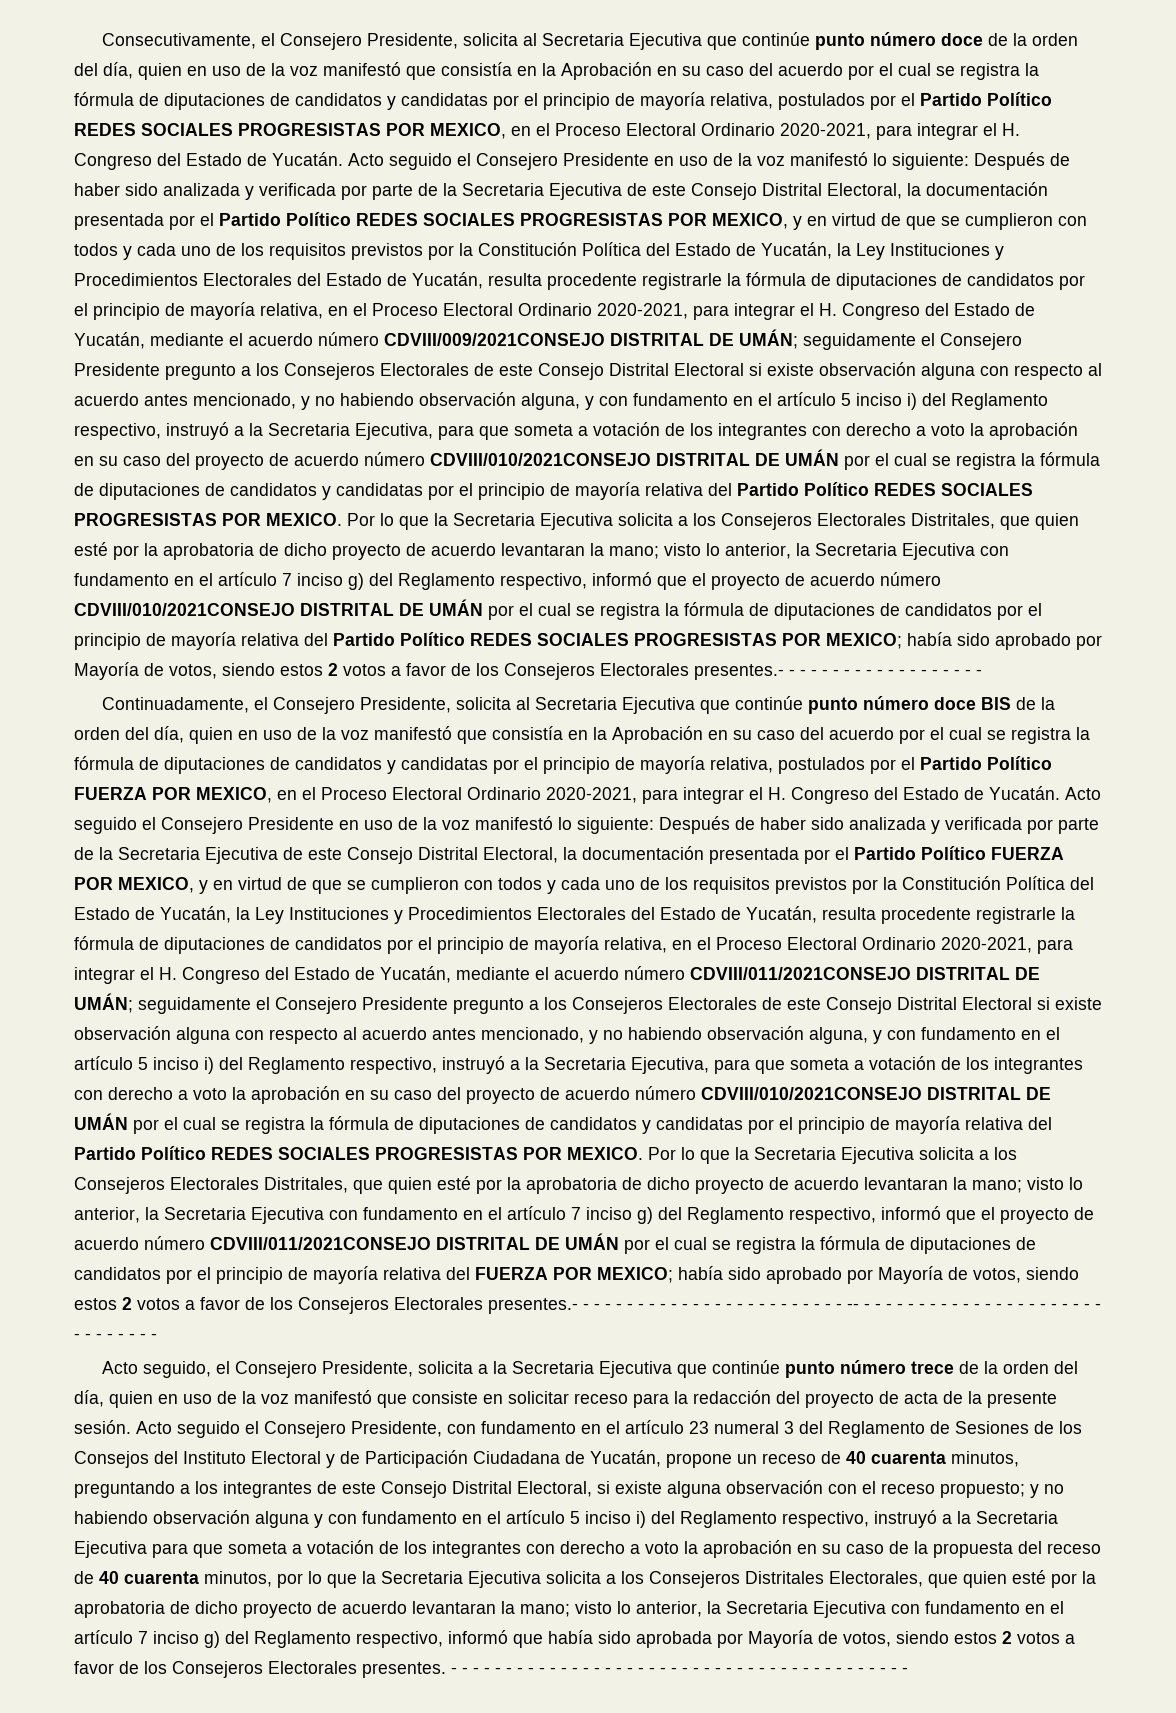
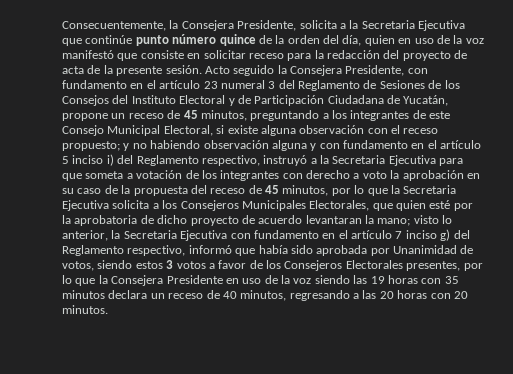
- Consecutivamente, el Consejero Presidente, solicita al Secretaria Ejecutiva que continúe punto número doce de la orden del día, quien en uso de la voz manifestó que consistía en la Aprobación en su caso del acuerdo por el cual se registra la fórmula de diputaciones de candidatos y candidatas por el principio de mayoría relativa, postulados por el Partido Político REDES SOCIALES PROGRESISTAS POR MEXICO, en el Proceso Electoral Ordinario 2020-2021, para integrar el H. Congreso del Estado de Yucatán. Acto seguido el Consejero Presidente en uso de la voz manifestó lo siguiente: Después de haber sido analizada y verificada por parte de la Secretaria Ejecutiva de este Consejo Distrital Electoral, la documentación presentada por el Partido Político REDES SOCIALES PROGRESISTAS POR MEXICO, y en virtud de que se cumplieron con todos y cada uno de los requisitos previstos por la Constitución Política del Estado de Yucatán, la Ley Instituciones y Procedimientos Electorales del Estado de Yucatán, resulta procedente registrarle la fórmula de diputaciones de candidatos por el principio de mayoría relativa, en el Proceso Electoral Ordinario 2020-2021, para integrar el H. Congreso del Estado de Yucatán, mediante el acuerdo número CDVIII/009/2021CONSEJO DISTRITAL DE UMÁN; seguidamente el Consejero Presidente pregunto a los Consejeros Electorales de este Consejo Distrital Electoral si existe observación alguna con respecto al acuerdo antes mencionado, y no habiendo observación alguna, y con fundamento en el artículo 5 inciso i) del Reglamento respectivo, instruyó a la Secretaria Ejecutiva, para que someta a votación de los integrantes con derecho a voto la aprobación en su caso del proyecto de acuerdo número CDVIII/010/2021CONSEJO DISTRITAL DE UMÁN por el cual se registra la fórmula de diputaciones de candidatos y candidatas por el principio de mayoría relativa del Partido Político REDES SOCIALES PROGRESISTAS POR MEXICO. Por lo que la Secretaria Ejecutiva solicita a los Consejeros Electorales Distritales, que quien esté por la aprobatoria de dicho proyecto de acuerdo levantaran la mano; visto lo anterior, la Secretaria Ejecutiva con fundamento en el artículo 7 inciso g) del Reglamento respectivo, informó que el proyecto de acuerdo número CDVIII/010/2021CONSEJO DISTRITAL DE UMÁN por el cual se registra la fórmula de diputaciones de candidatos por el principio de mayoría relativa del Partido Político REDES SOCIALES PROGRESISTAS POR MEXICO; había sido aprobado por Mayoría de votos, siendo estos 2 votos a favor de los Consejeros Electorales presentes.- - - - - - - - - - - - - - - - - - -
- Continuadamente, el Consejero Presidente, solicita al Secretaria Ejecutiva que continúe punto número doce BIS de la orden del día, quien en uso de la voz manifestó que consistía en la Aprobación en su caso del acuerdo por el cual se registra la fórmula de diputaciones de candidatos y candidatas por el principio de mayoría relativa, postulados por el Partido Político FUERZA POR MEXICO, en el Proceso Electoral Ordinario 2020-2021, para integrar el H. Congreso del Estado de Yucatán. Acto seguido el Consejero Presidente en uso de la voz manifestó lo siguiente: Después de haber sido analizada y verificada por parte de la Secretaria Ejecutiva de este Consejo Distrital Electoral, la documentación presentada por el Partido Político FUERZA POR MEXICO, y en virtud de que se cumplieron con todos y cada uno de los requisitos previstos por la Constitución Política del Estado de Yucatán, la Ley Instituciones y Procedimientos Electorales del Estado de Yucatán, resulta procedente registrarle la fórmula de diputaciones de candidatos por el principio de mayoría relativa, en el Proceso Electoral Ordinario 2020-2021, para integrar el H. Congreso del Estado de Yucatán, mediante el acuerdo número CDVIII/011/2021CONSEJO DISTRITAL DE UMÁN; seguidamente el Consejero Presidente pregunto a los Consejeros Electorales de este Consejo Distrital Electoral si existe observación alguna con respecto al acuerdo antes mencionado, y no habiendo observación alguna, y con fundamento en el artículo 5 inciso i) del Reglamento respectivo, instruyó a la Secretaria Ejecutiva, para que someta a votación de los integrantes con derecho a voto la aprobación en su caso del proyecto de acuerdo número CDVIII/010/2021CONSEJO DISTRITAL DE UMÁN por el cual se registra la fórmula de diputaciones de candidatos y candidatas por el principio de mayoría relativa del Partido Político REDES SOCIALES PROGRESISTAS POR MEXICO. Por lo que la Secretaria Ejecutiva solicita a los Consejeros Electorales Distritales, que quien esté por la aprobatoria de dicho proyecto de acuerdo levantaran la mano; visto lo anterior, la Secretaria Ejecutiva con fundamento en el artículo 7 inciso g) del Reglamento respectivo, informó que el proyecto de acuerdo número CDVIII/011/2021CONSEJO DISTRITAL DE UMÁN por el cual se registra la fórmula de diputaciones de candidatos por el principio de mayoría relativa del FUERZA POR MEXICO; había sido aprobado por Mayoría de votos, siendo estos 2 votos a favor de los Consejeros Electorales presentes.- - - - - - - - - - - - - - - - - - - - - - - - - -- - - - - - - - - - - - - - - - - - - - - - - - - - - - - - -
- Acto seguido, el Consejero Presidente, solicita a la Secretaria Ejecutiva que continúe punto número trece de la orden del día, quien en uso de la voz manifestó que consiste en solicitar receso para la redacción del proyecto de acta de la presente sesión.
+ Consecuentemente, la Consejera Presidente, solicita a la Secretaria Ejecutiva que continúe punto número quince de la orden del día, quien en uso de la voz manifestó que consiste en solicitar receso para la redacción del proyecto de acta de la presente sesión.
- Acto seguido el Consejero Presidente, con fundamento en el artículo 23 numeral 3 del Reglamento de Sesiones de los Consejos del Instituto Electoral y de Participación Ciudadana de Yucatán, propone un receso de 40 cuarenta minutos, preguntando a los integrantes de este Consejo Distrital Electoral, si existe alguna observación con el receso propuesto;
+ Acto seguido la Consejera Presidente, con fundamento en el artículo 23 numeral 3 del Reglamento de Sesiones de los Consejos del Instituto Electoral y de Participación Ciudadana de Yucatán, propone un receso de 45 minutos, preguntando a los integrantes de este Consejo Municipal Electoral, si existe alguna observación con el receso propuesto;
- y no habiendo observación alguna y con fundamento en el artículo 5 inciso i) del Reglamento respectivo, instruyó a la Secretaria Ejecutiva para que someta a votación de los integrantes con derecho a voto la aprobación en su caso de la propuesta del receso de 40 cuarenta minutos, por lo que la Secretaria Ejecutiva solicita a los Consejeros Distritales Electorales, que quien esté por la aprobatoria de dicho proyecto de acuerdo levantaran la mano;
+ y no habiendo observación alguna y con fundamento en el artículo 5 inciso i) del Reglamento respectivo, instruyó a la Secretaria Ejecutiva para que someta a votación de los integrantes con derecho a voto la aprobación en su caso de la propuesta del receso de 45 minutos, por lo que la Secretaria Ejecutiva solicita a los Consejeros Municipales Electorales, que quien esté por la aprobatoria de dicho proyecto de acuerdo levantaran la mano;
- visto lo anterior, la Secretaria Ejecutiva con fundamento en el artículo 7 inciso g) del Reglamento respectivo, informó que había sido aprobada por Mayoría de votos, siendo estos 2 votos a favor de los Consejeros Electorales presentes. - - - - - - - - - - - - - - - - - - - - - - - - - - - - - - - - - - - - - - - - - -
+ visto lo anterior, la Secretaria Ejecutiva con fundamento en el artículo 7 inciso g) del Reglamento respectivo, informó que había sido aprobada por Unanimidad de votos, siendo estos 3 votos a favor de los Consejeros Electorales presentes, por lo que la Consejera Presidente en uso de la voz siendo las 19 horas con 35 minutos declara un receso de 40 minutos, regresando a las 20 horas con 20 minutos.

